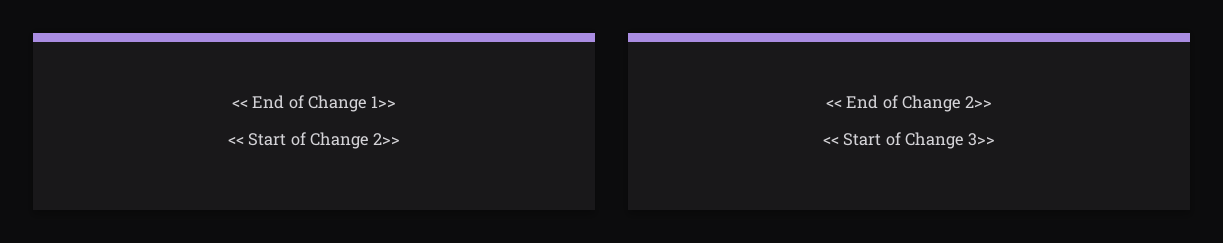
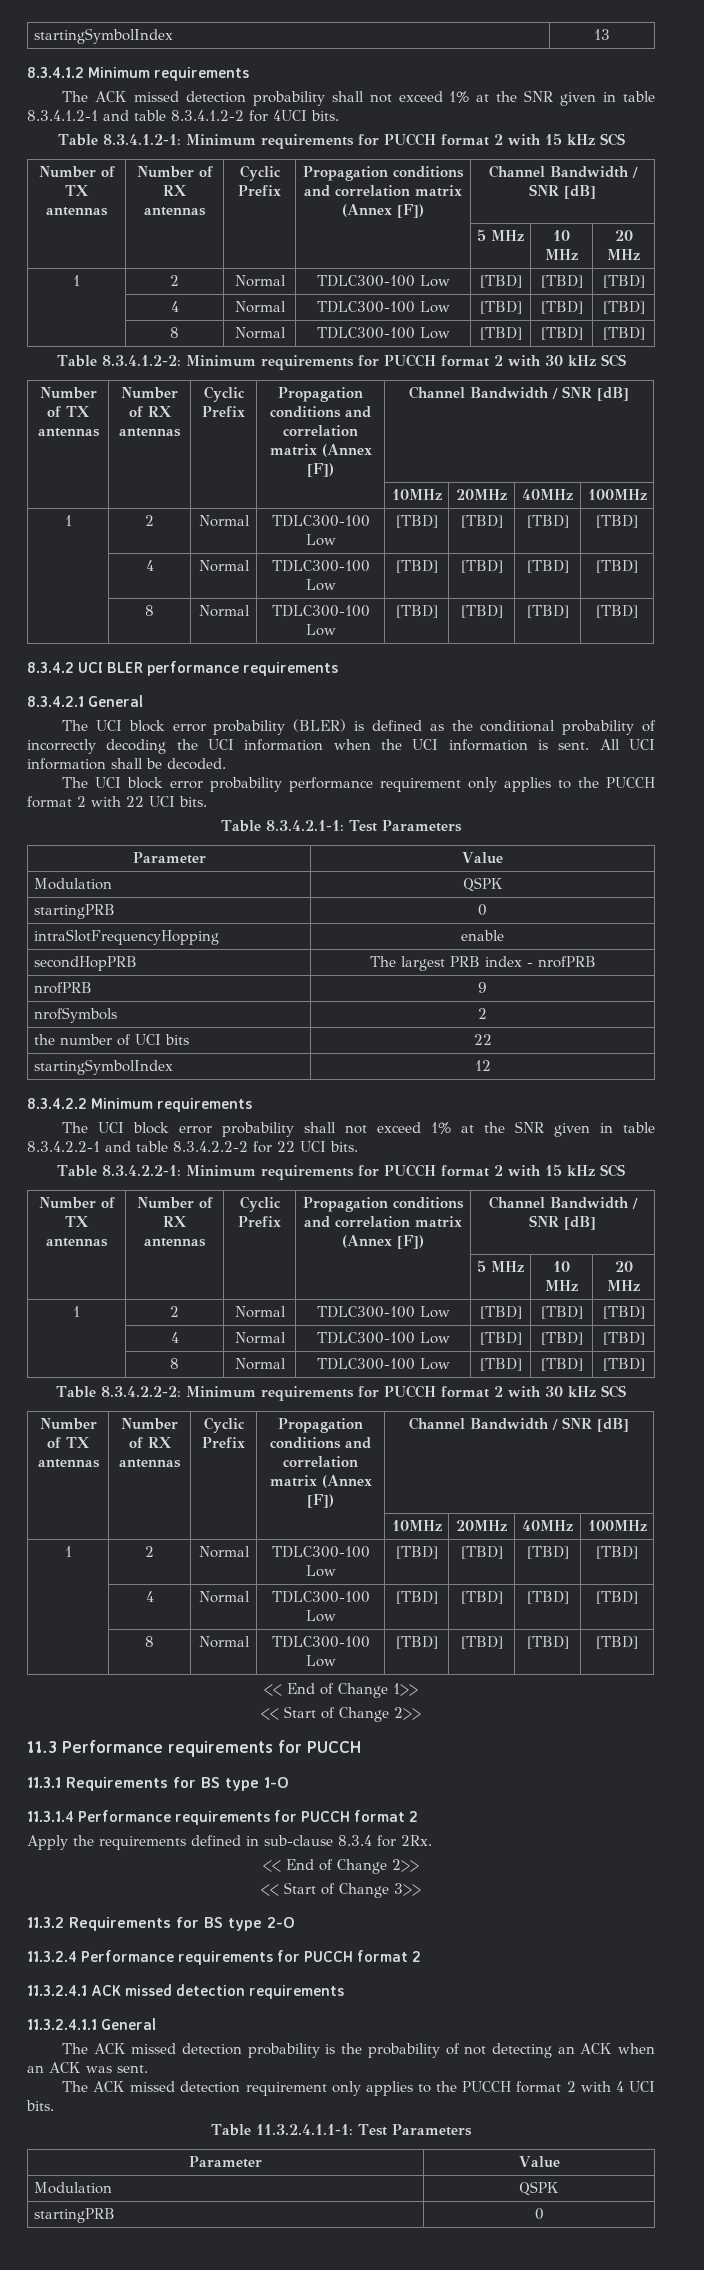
+ startingSymbolIndex | 13
+ 8.3.4.1.2 Minimum requirements
+ The ACK missed detection probability shall not exceed 1% at the SNR given in table 8.3.4.1.2-1 and table 8.3.4.1.2-2 for 4UCI bits.
+ Table 8.3.4.1.2-1: Minimum requirements for PUCCH format 2 with 15 kHz SCS
+ Number of TX antennas | Number of RX antennas | Cyclic Prefix | Propagation conditions and correlation matrix (Annex [F]) | Channel Bandwidth / SNR [dB]
+ | | | | 5 MHz | 10 MHz | 20 MHz
+ 1 | 2 | Normal | TDLC300-100 Low | [TBD] | [TBD] | [TBD]
+ | 4 | Normal | TDLC300-100 Low | [TBD] | [TBD] | [TBD]
+ | 8 | Normal | TDLC300-100 Low | [TBD] | [TBD] | [TBD]
+ Table 8.3.4.1.2-2: Minimum requirements for PUCCH format 2 with 30 kHz SCS
+ Number of TX antennas | Number of RX antennas | Cyclic Prefix | Propagation conditions and correlation matrix (Annex [F]) | Channel Bandwidth / SNR [dB]
+ | | | | 10MHz | 20MHz | 40MHz | 100MHz
+ 1 | 2 | Normal | TDLC300-100 Low | [TBD] | [TBD] | [TBD] | [TBD]
+ | 4 | Normal | TDLC300-100 Low | [TBD] | [TBD] | [TBD] | [TBD]
+ | 8 | Normal | TDLC300-100 Low | [TBD] | [TBD] | [TBD] | [TBD]
+ 8.3.4.2 UCI BLER performance requirements
+ 8.3.4.2.1 General
+ The UCI block error probability (BLER) is defined as the conditional probability of incorrectly decoding the UCI information when the UCI information is sent. All UCI information shall be decoded.
+ The UCI block error probability performance requirement only applies to the PUCCH format 2 with 22 UCI bits.
+ Table 8.3.4.2.1-1: Test Parameters
+ Parameter | Value
+ Modulation | QSPK
+ startingPRB | 0
+ intraSlotFrequencyHopping | enable
+ secondHopPRB | The largest PRB index - nrofPRB
+ nrofPRB | 9
+ nrofSymbols | 2
+ the number of UCI bits | 22
+ startingSymbolIndex | 12
+ 8.3.4.2.2 Minimum requirements
+ The UCI block error probability shall not exceed 1% at the SNR given in table 8.3.4.2.2-1 and table 8.3.4.2.2-2 for 22 UCI bits.
+ Table 8.3.4.2.2-1: Minimum requirements for PUCCH format 2 with 15 kHz SCS
+ Number of TX antennas | Number of RX antennas | Cyclic Prefix | Propagation conditions and correlation matrix (Annex [F]) | Channel Bandwidth / SNR [dB]
+ | | | | 5 MHz | 10 MHz | 20 MHz
+ 1 | 2 | Normal | TDLC300-100 Low | [TBD] | [TBD] | [TBD]
+ | 4 | Normal | TDLC300-100 Low | [TBD] | [TBD] | [TBD]
+ | 8 | Normal | TDLC300-100 Low | [TBD] | [TBD] | [TBD]
+ Table 8.3.4.2.2-2: Minimum requirements for PUCCH format 2 with 30 kHz SCS
+ Number of TX antennas | Number of RX antennas | Cyclic Prefix | Propagation conditions and correlation matrix (Annex [F]) | Channel Bandwidth / SNR [dB]
+ | | | | 10MHz | 20MHz | 40MHz | 100MHz
+ 1 | 2 | Normal | TDLC300-100 Low | [TBD] | [TBD] | [TBD] | [TBD]
+ | 4 | Normal | TDLC300-100 Low | [TBD] | [TBD] | [TBD] | [TBD]
+ | 8 | Normal | TDLC300-100 Low | [TBD] | [TBD] | [TBD] | [TBD]
+ 11.3 Performance requirements for PUCCH
+ 11.3.1 Requirements for BS type 1-O
+ 11.3.1.4 Performance requirements for PUCCH format 2
+ Apply the requirements defined in sub-clause 8.3.4 for 2Rx.
+ 11.3.2 Requirements for BS type 2-O
+ 11.3.2.4 Performance requirements for PUCCH format 2
+ 11.3.2.4.1 ACK missed detection requirements
+ 11.3.2.4.1.1 General
+ The ACK missed detection probability is the probability of not detecting an ACK when an ACK was sent.
+ The ACK missed detection requirement only applies to the PUCCH format 2 with 4 UCI bits.
+ Table 11.3.2.4.1.1-1: Test Parameters
+ Parameter | Value
+ Modulation | QSPK
+ startingPRB | 0

